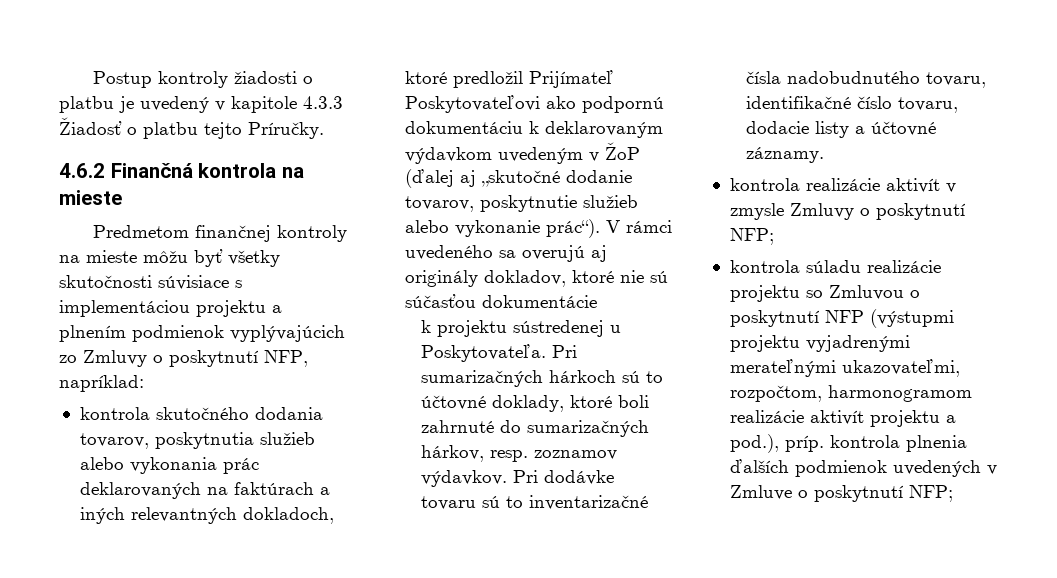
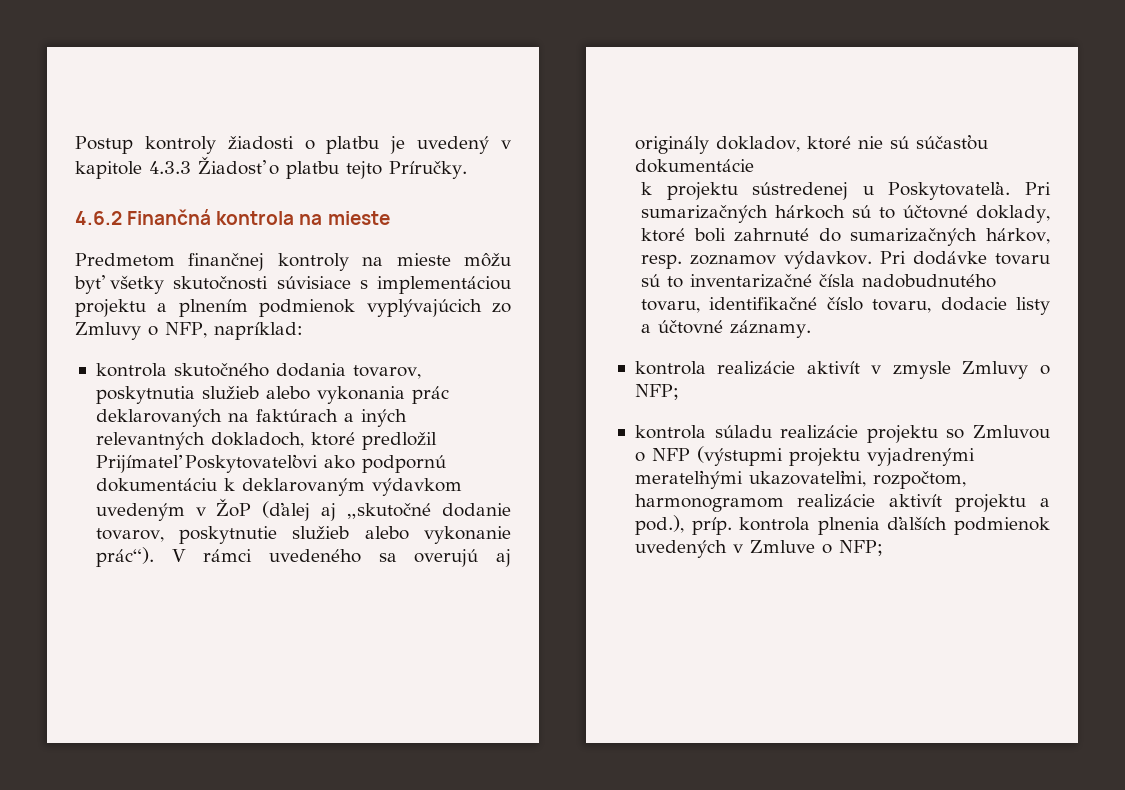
- Predmetom finančnej kontroly na mieste môžu byť všetky skutočnosti súvisiace s implementáciou projektu a plnením podmienok vyplývajúcich zo Zmluvy o poskytnutí NFP, napríklad:
+ Predmetom finančnej kontroly na mieste môžu byť všetky skutočnosti súvisiace s implementáciou projektu a plnením podmienok vyplývajúcich zo Zmluvy o NFP, napríklad:
- kontrola realizácie aktivít v zmysle Zmluvy o poskytnutí NFP;
+ kontrola realizácie aktivít v zmysle Zmluvy o NFP;
- kontrola súladu realizácie projektu so Zmluvou o poskytnutí NFP (výstupmi projektu vyjadrenými merateľnými ukazovateľmi, rozpočtom, harmonogramom realizácie aktivít projektu a pod.), príp. kontrola plnenia ďalších podmienok uvedených v Zmluve o poskytnutí NFP;
+ kontrola súladu realizácie projektu so Zmluvou o NFP (výstupmi projektu vyjadrenými merateľnými ukazovateľmi, rozpočtom, harmonogramom realizácie aktivít projektu a pod.), príp. kontrola plnenia ďalších podmienok uvedených v Zmluve o NFP;

